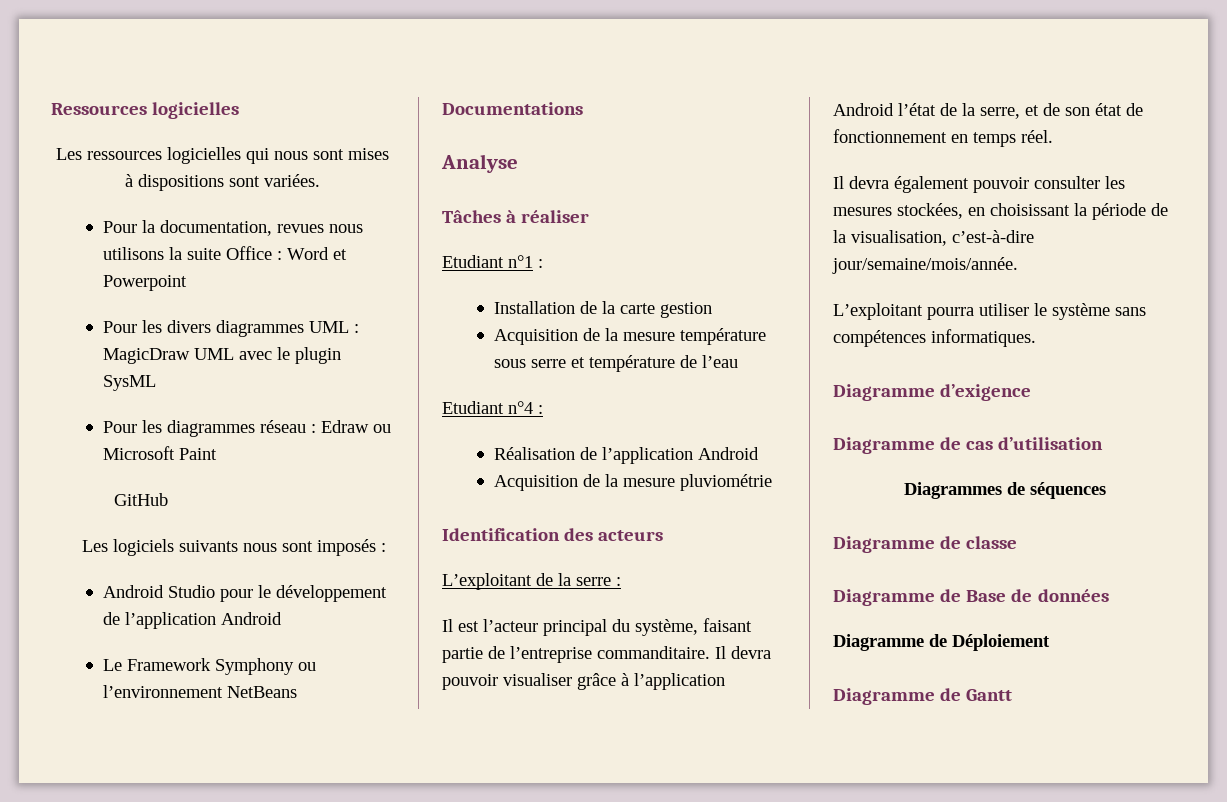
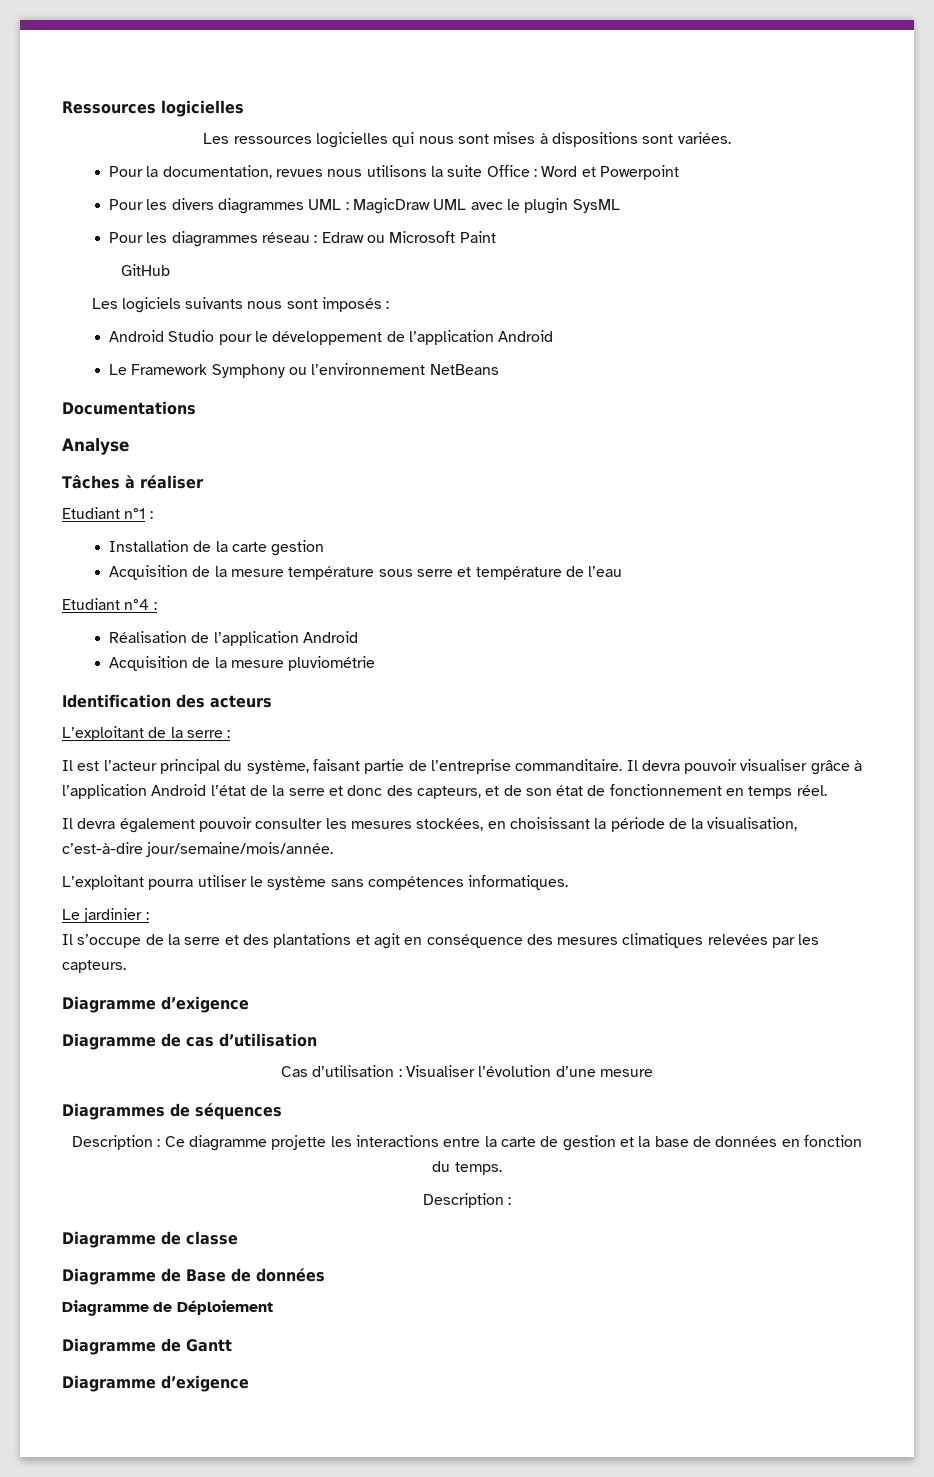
- Il devra pouvoir visualiser grâce à l’application Android l’état de la serre, et de son état de fonctionnement en temps réel.
+ Il devra pouvoir visualiser grâce à l’application Android l’état de la serre et donc des capteurs, et de son état de fonctionnement en temps réel.
+ Le jardinier :
+ Il s’occupe de la serre et des plantations et agit en conséquence des mesures climatiques relevées par les capteurs.
+ Cas d’utilisation : Visualiser l’évolution d’une mesure
  Diagrammes de séquences
+ Description : Ce diagramme projette les interactions entre la carte de gestion et la base de données en fonction du temps.
+ Description :
  Diagramme de Gantt
+ Diagramme d’exigence

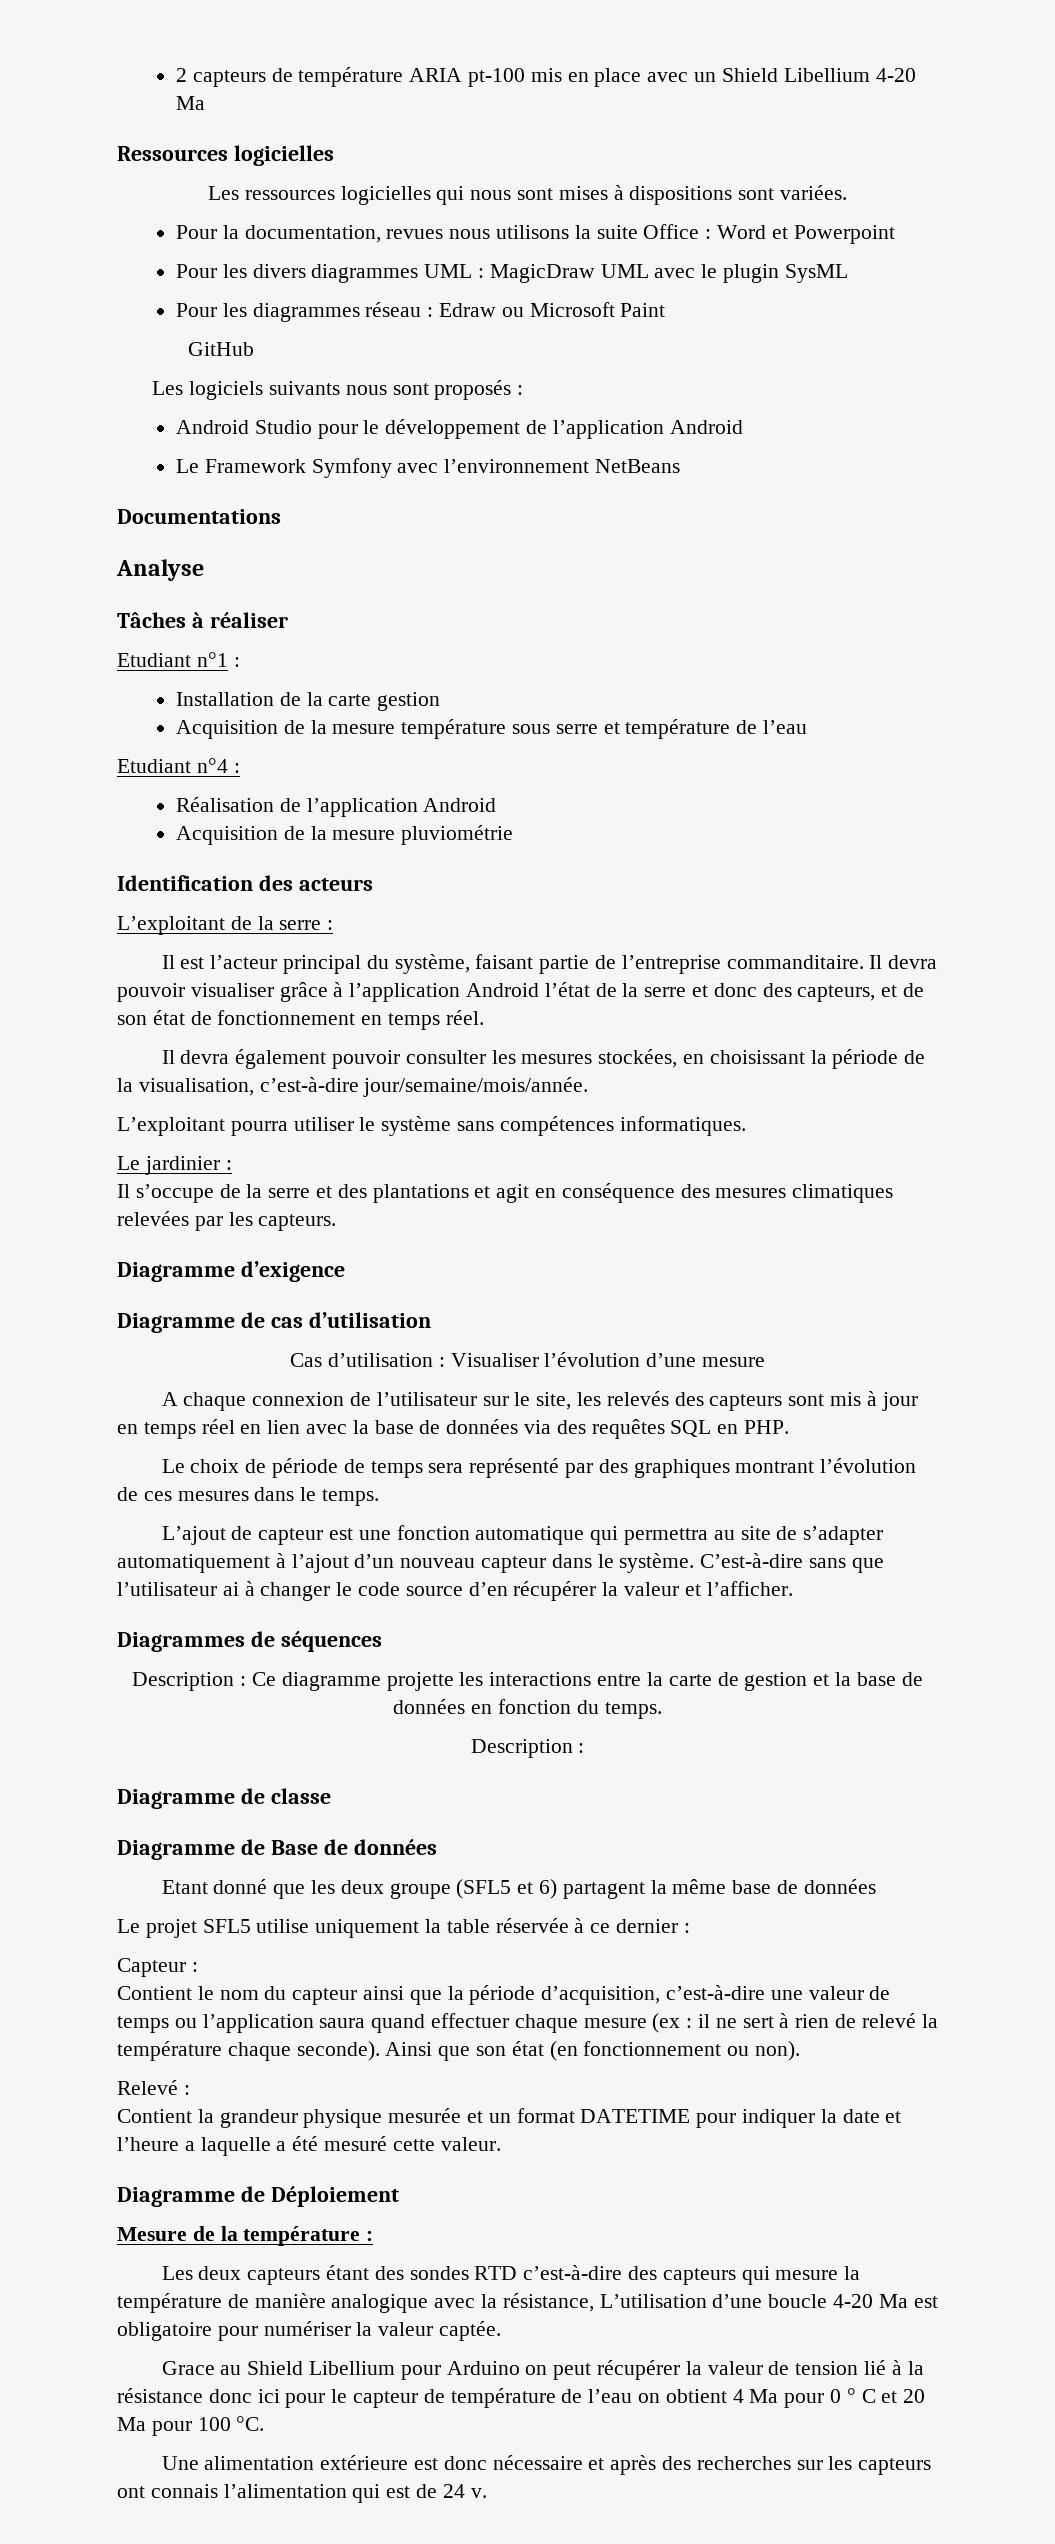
+ 2 capteurs de température ARIA pt-100 mis en place avec un Shield Libellium 4-20 Ma
- Les logiciels suivants nous sont imposés :
+ Les logiciels suivants nous sont proposés :
- Le Framework Symphony ou l’environnement NetBeans
+ Le Framework Symfony avec l’environnement NetBeans
+ A chaque connexion de l’utilisateur sur le site, les relevés des capteurs sont mis à jour en temps réel en lien avec la base de données via des requêtes SQL en PHP.
+ Le choix de période de temps sera représenté par des graphiques montrant l’évolution de ces mesures dans le temps.
+ L’ajout de capteur est une fonction automatique qui permettra au site de s’adapter automatiquement à l’ajout d’un nouveau capteur dans le système. C’est-à-dire sans que l’utilisateur ai à changer le code source d’en récupérer la valeur et l’afficher.
+ Etant donné que les deux groupe (SFL5 et 6) partagent la même base de données
+ Le projet SFL5 utilise uniquement la table réservée à ce dernier :
+ Capteur :
+ Contient le nom du capteur ainsi que la période d’acquisition, c’est-à-dire une valeur de temps ou l’application saura quand effectuer chaque mesure (ex : il ne sert à rien de relevé la température chaque seconde). Ainsi que son état (en fonctionnement ou non).
+ Relevé :
+ Contient la grandeur physique mesurée et un format DATETIME pour indiquer la date et l’heure a laquelle a été mesuré cette valeur.
  Diagramme de Déploiement
- Diagramme de Gantt
- Diagramme d’exigence
+ Mesure de la température :
+ Les deux capteurs étant des sondes RTD c’est-à-dire des capteurs qui mesure la température de manière analogique avec la résistance, L’utilisation d’une boucle 4-20 Ma est obligatoire pour numériser la valeur captée.
+ Grace au Shield Libellium pour Arduino on peut récupérer la valeur de tension lié à la résistance donc ici pour le capteur de température de l’eau on obtient 4 Ma pour 0 ° C et 20 Ma pour 100 °C.
+ Une alimentation extérieure est donc nécessaire et après des recherches sur les capteurs ont connais l’alimentation qui est de 24 v.

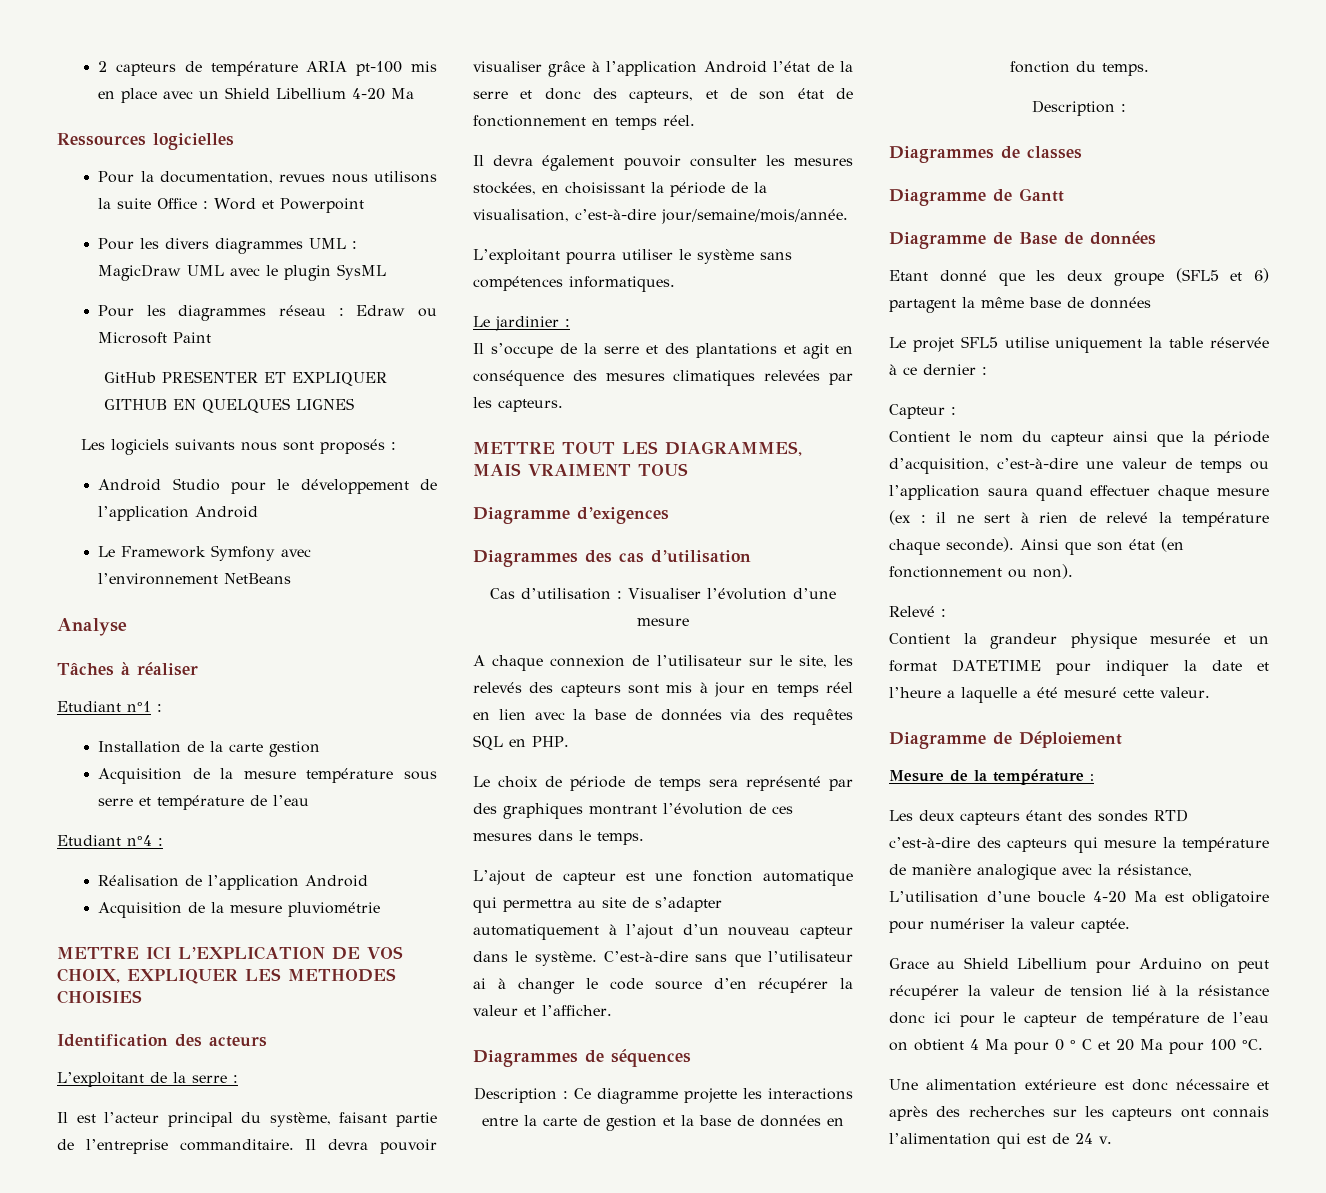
- Les ressources logicielles qui nous sont mises à dispositions sont variées.
- GitHub
+ GitHub PRESENTER ET EXPLIQUER GITHUB EN QUELQUES LIGNES
- Documentations
+ METTRE ICI L’EXPLICATION DE VOS CHOIX, EXPLIQUER LES METHODES CHOISIES
- Diagramme d’exigence
- Diagramme de cas d’utilisation
+ METTRE TOUT LES DIAGRAMMES, MAIS VRAIMENT TOUS
+ Diagramme d’exigences
+ Diagrammes des cas d’utilisation
- Diagramme de classe
+ Diagrammes de classes
+ Diagramme de Gantt

